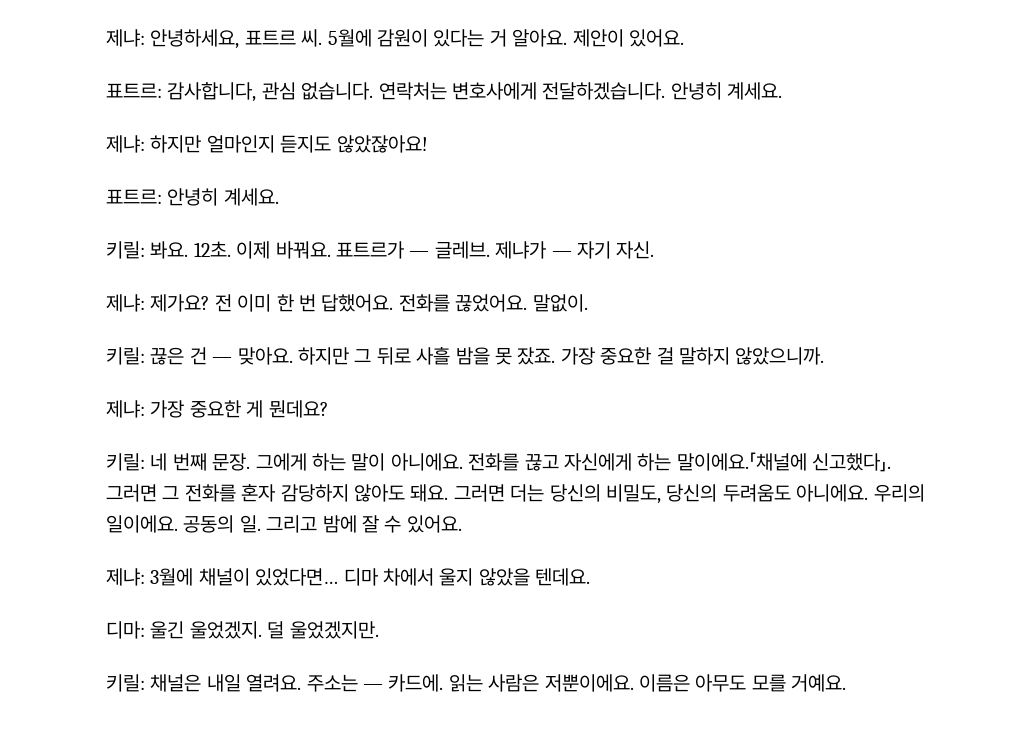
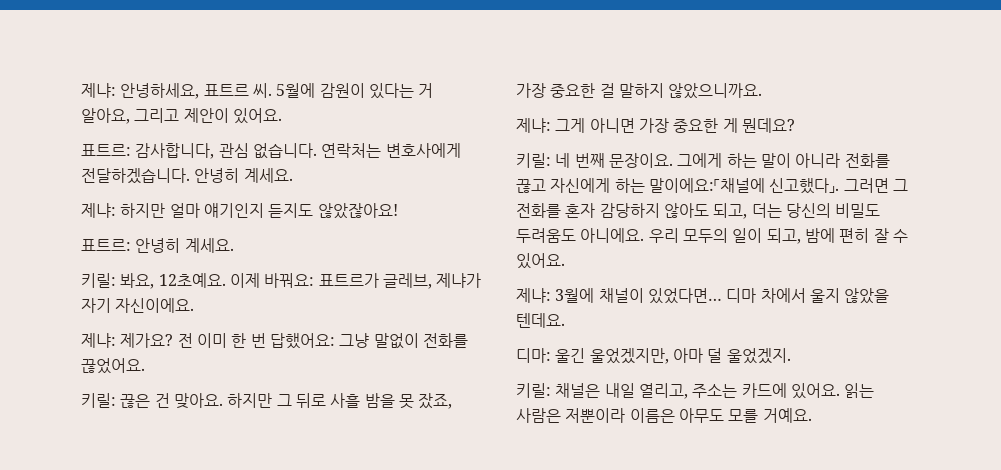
- 5월에 감원이 있다는 거 알아요. 제안이 있어요.
+ 5월에 감원이 있다는 거 알아요, 그리고 제안이 있어요.
- 제냐: 하지만 얼마인지 듣지도 않았잖아요!
+ 제냐: 하지만 얼마 얘기인지 듣지도 않았잖아요!
- 키릴: 봐요. 12초. 이제 바꿔요. 표트르가 — 글레브. 제냐가 — 자기 자신.
+ 키릴: 봐요, 12초예요. 이제 바꿔요: 표트르가 글레브, 제냐가 자기 자신이에요.
- 전 이미 한 번 답했어요. 전화를 끊었어요. 말없이.
+ 전 이미 한 번 답했어요: 그냥 말없이 전화를 끊었어요.
- 키릴: 끊은 건 — 맞아요.
+ 키릴: 끊은 건 맞아요.
- 하지만 그 뒤로 사흘 밤을 못 잤죠. 가장 중요한 걸 말하지 않았으니까.
- 제냐: 가장 중요한 게 뭔데요?
+ 하지만 그 뒤로 사흘 밤을 못 잤죠, 가장 중요한 걸 말하지 않았으니까요.
+ 제냐: 그게 아니면 가장 중요한 게 뭔데요?
- 키릴: 네 번째 문장.
+ 키릴: 네 번째 문장이요.
- 그에게 하는 말이 아니에요. 전화를 끊고 자신에게 하는 말이에요.「채널에 신고했다」.
+ 그에게 하는 말이 아니라 전화를 끊고 자신에게 하는 말이에요:「채널에 신고했다」.
- 그러면 그 전화를 혼자 감당하지 않아도 돼요. 그러면 더는 당신의 비밀도, 당신의 두려움도 아니에요. 우리의 일이에요. 공동의 일. 그리고 밤에 잘 수 있어요.
+ 그러면 그 전화를 혼자 감당하지 않아도 되고, 더는 당신의 비밀도 두려움도 아니에요. 우리 모두의 일이 되고, 밤에 편히 잘 수 있어요.
- 디마: 울긴 울었겠지. 덜 울었겠지만.
+ 디마: 울긴 울었겠지만, 아마 덜 울었겠지.
- 키릴: 채널은 내일 열려요. 주소는 — 카드에.
+ 키릴: 채널은 내일 열리고, 주소는 카드에 있어요.
- 읽는 사람은 저뿐이에요. 이름은 아무도 모를 거예요.
+ 읽는 사람은 저뿐이라 이름은 아무도 모를 거예요.

